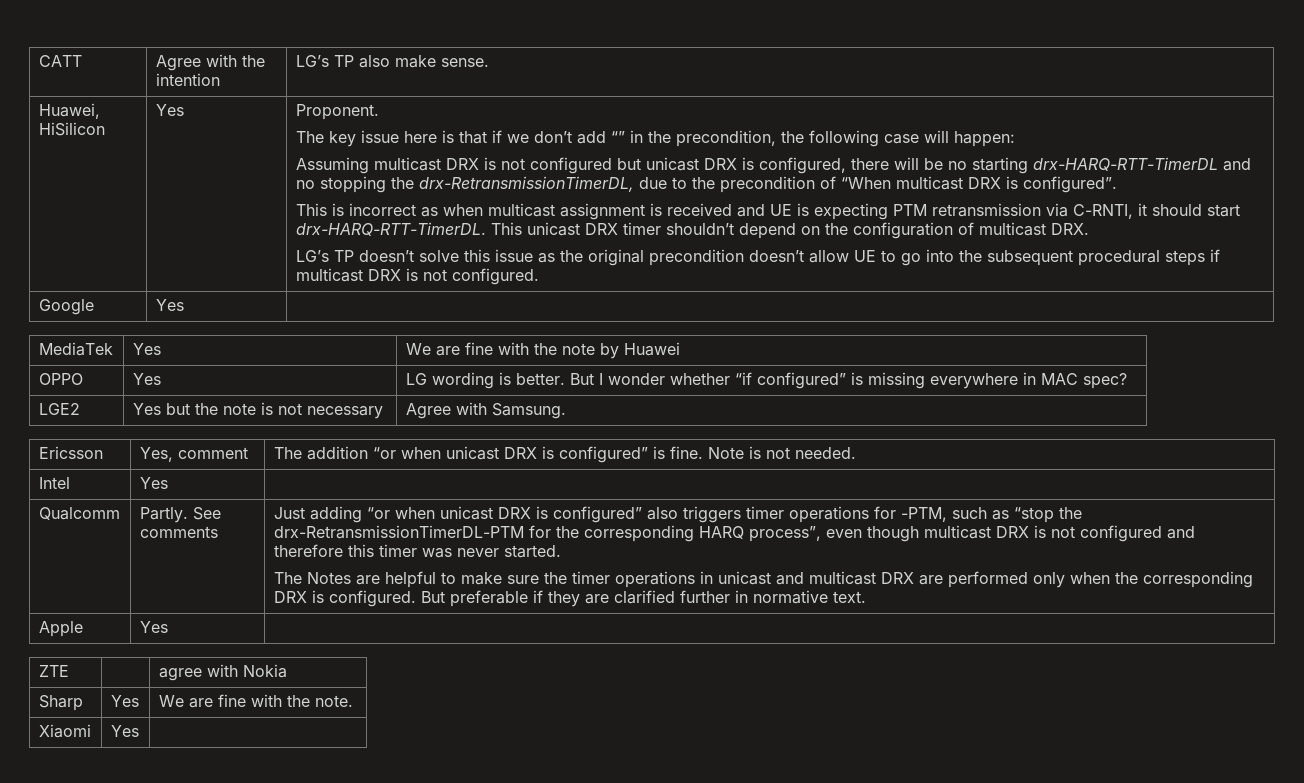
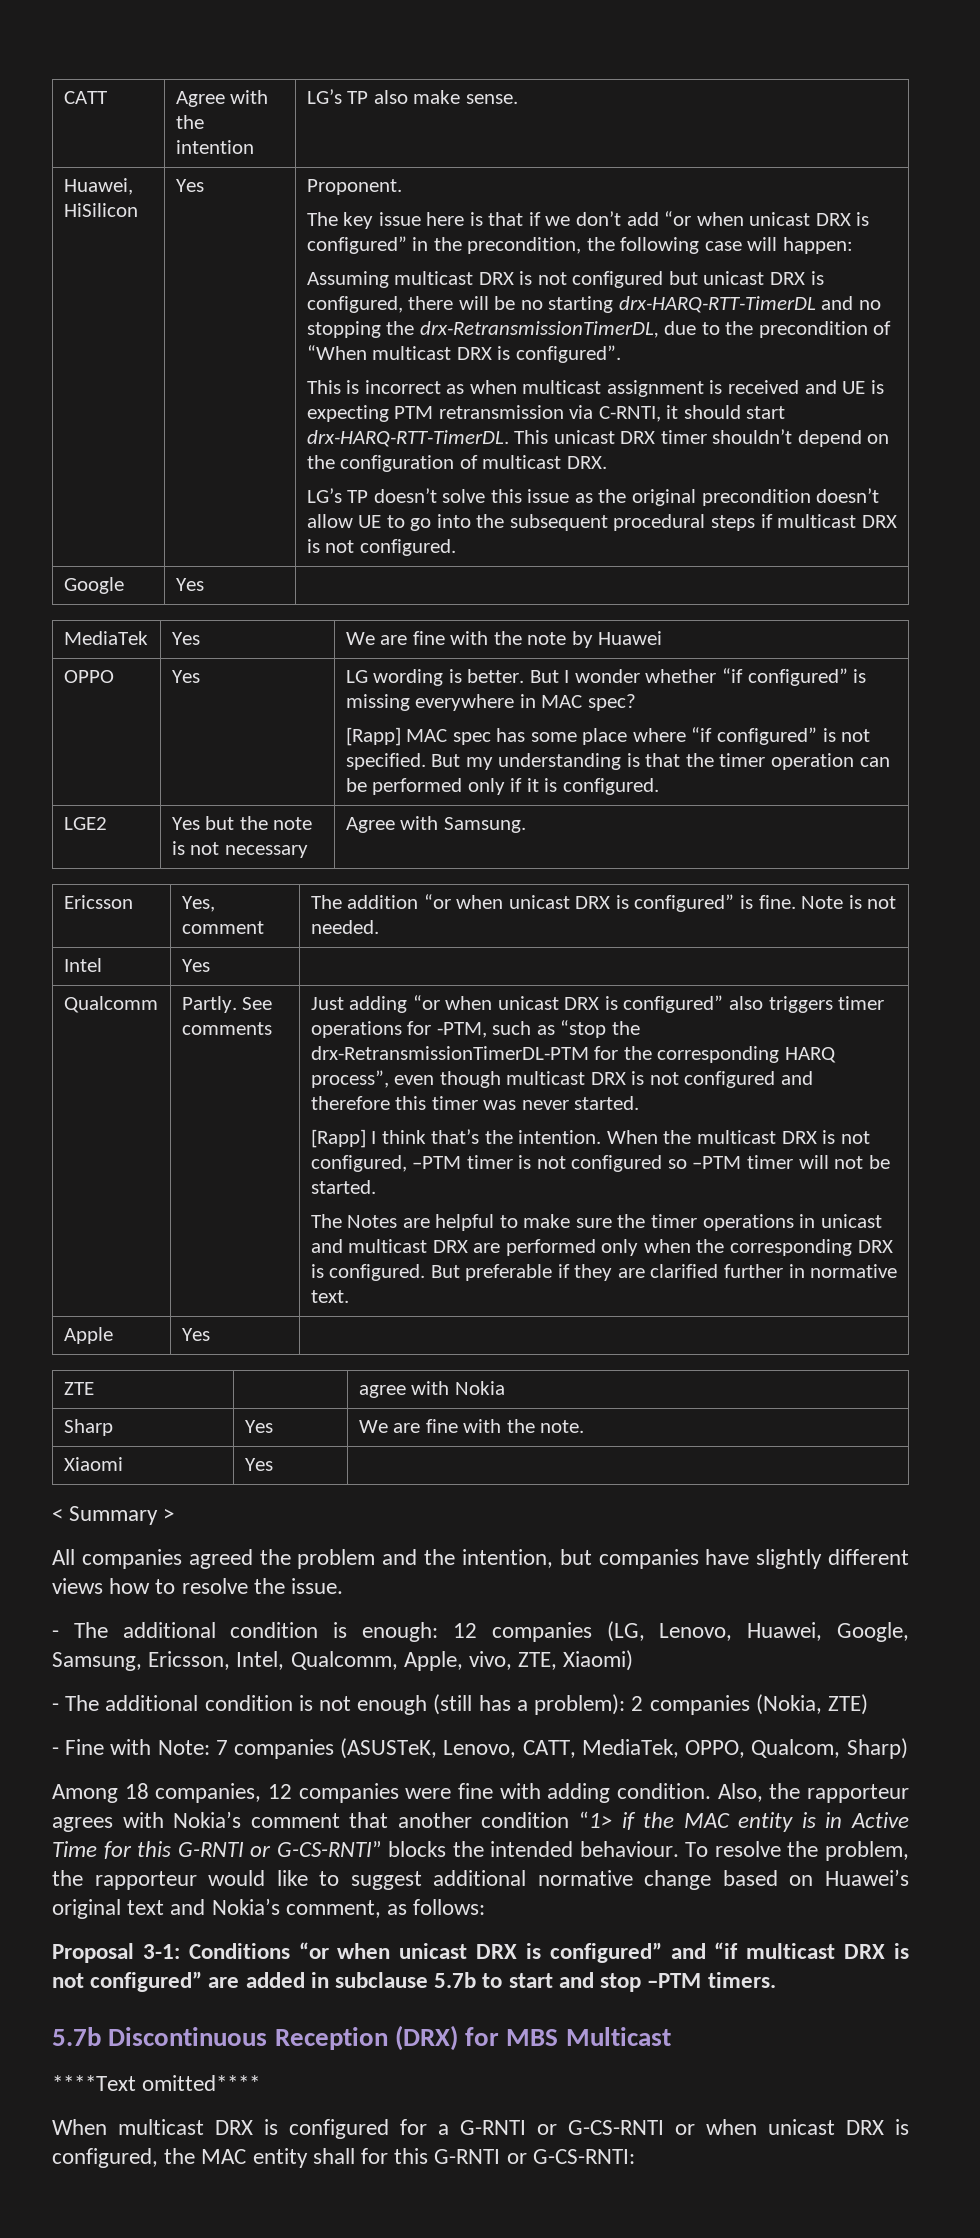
- The key issue here is that if we don’t add “” in the precondition, the following case will happen:
+ The key issue here is that if we don’t add “or when unicast DRX is configured” in the precondition, the following case will happen:
+ [Rapp] MAC spec has some place where “if configured” is not specified. But my understanding is that the timer operation can be performed only if it is configured.
+ [Rapp] I think that’s the intention. When the multicast DRX is not configured, –PTM timer is not configured so –PTM timer will not be started.
+ < Summary >
+ All companies agreed the problem and the intention, but companies have slightly different views how to resolve the issue.
+ - The additional condition is enough: 12 companies (LG, Lenovo, Huawei, Google, Samsung, Ericsson, Intel, Qualcomm, Apple, vivo, ZTE, Xiaomi)
+ - The additional condition is not enough (still has a problem): 2 companies (Nokia, ZTE)
+ - Fine with Note: 7 companies (ASUSTeK, Lenovo, CATT, MediaTek, OPPO, Qualcom, Sharp)
+ Among 18 companies, 12 companies were fine with adding condition. Also, the rapporteur agrees with Nokia’s comment that another condition “1> if the MAC entity is in Active Time for this G-RNTI or G-CS-RNTI” blocks the intended behaviour. To resolve the problem, the rapporteur would like to suggest additional normative change based on Huawei’s original text and Nokia’s comment, as follows:
+ Proposal 3-1: Conditions “or when unicast DRX is configured” and “if multicast DRX is not configured” are added in subclause 5.7b to start and stop –PTM timers.
+ 5.7b Discontinuous Reception (DRX) for MBS Multicast
+ ****Text omitted****
+ When multicast DRX is configured for a G-RNTI or G-CS-RNTI or when unicast DRX is configured, the MAC entity shall for this G-RNTI or G-CS-RNTI:

